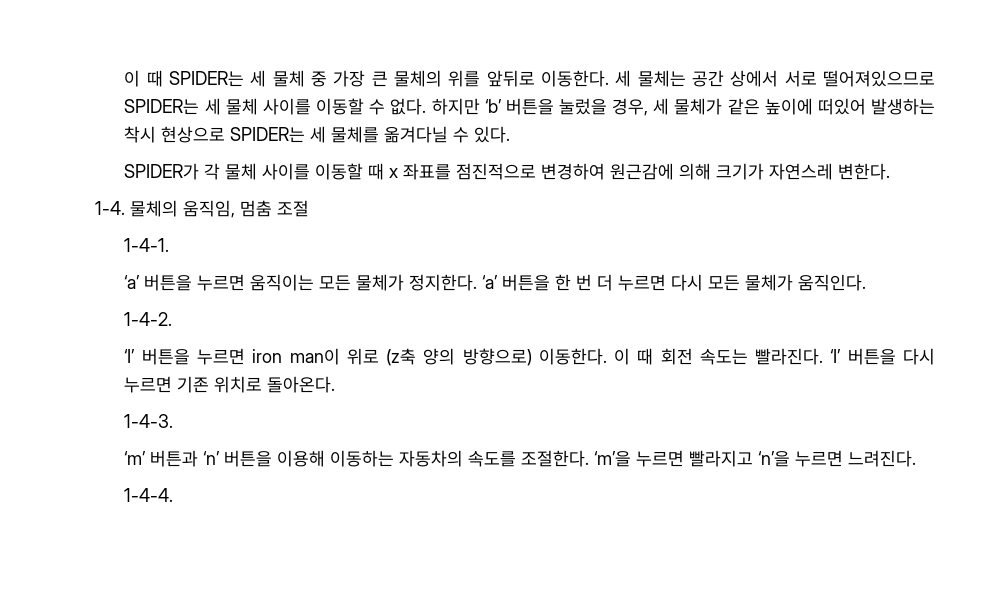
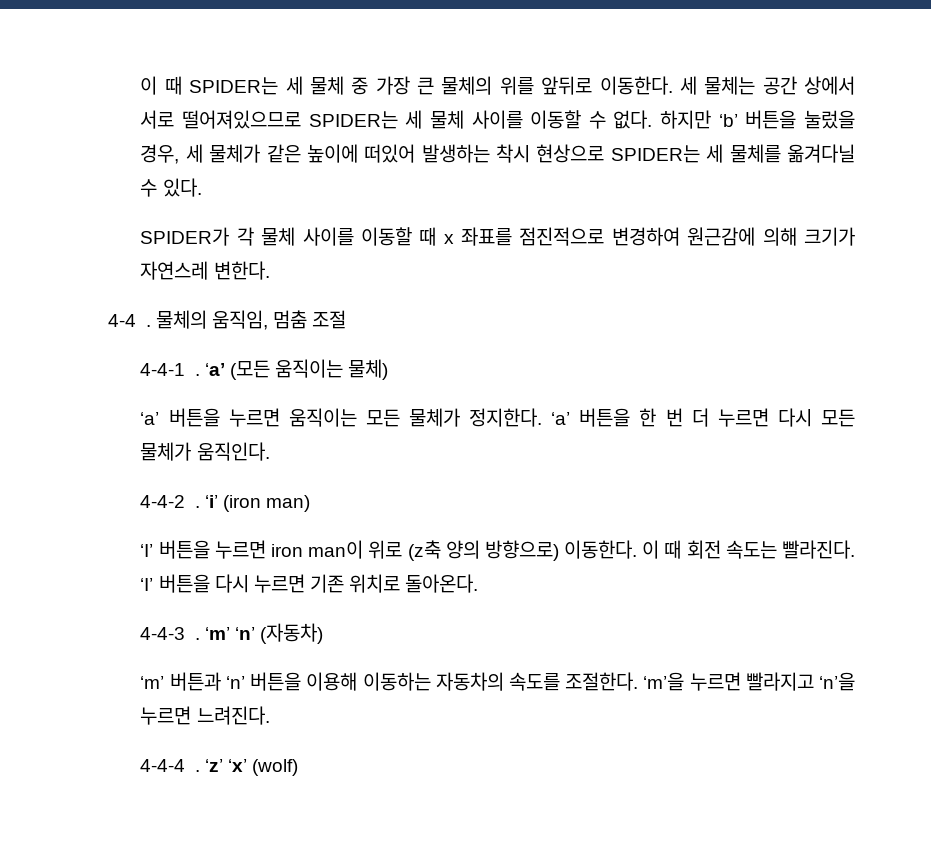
- 1-4.
+ 4-4 .
- 1-4-1.
+ 4-4-1 . ‘a’ (모든 움직이는 물체)
- 1-4-2.
+ 4-4-2 . ‘i’ (iron man)
- 1-4-3.
+ 4-4-3 . ‘m’ ‘n’ (자동차)
- 1-4-4.
+ 4-4-4 . ‘z’ ‘x’ (wolf)

